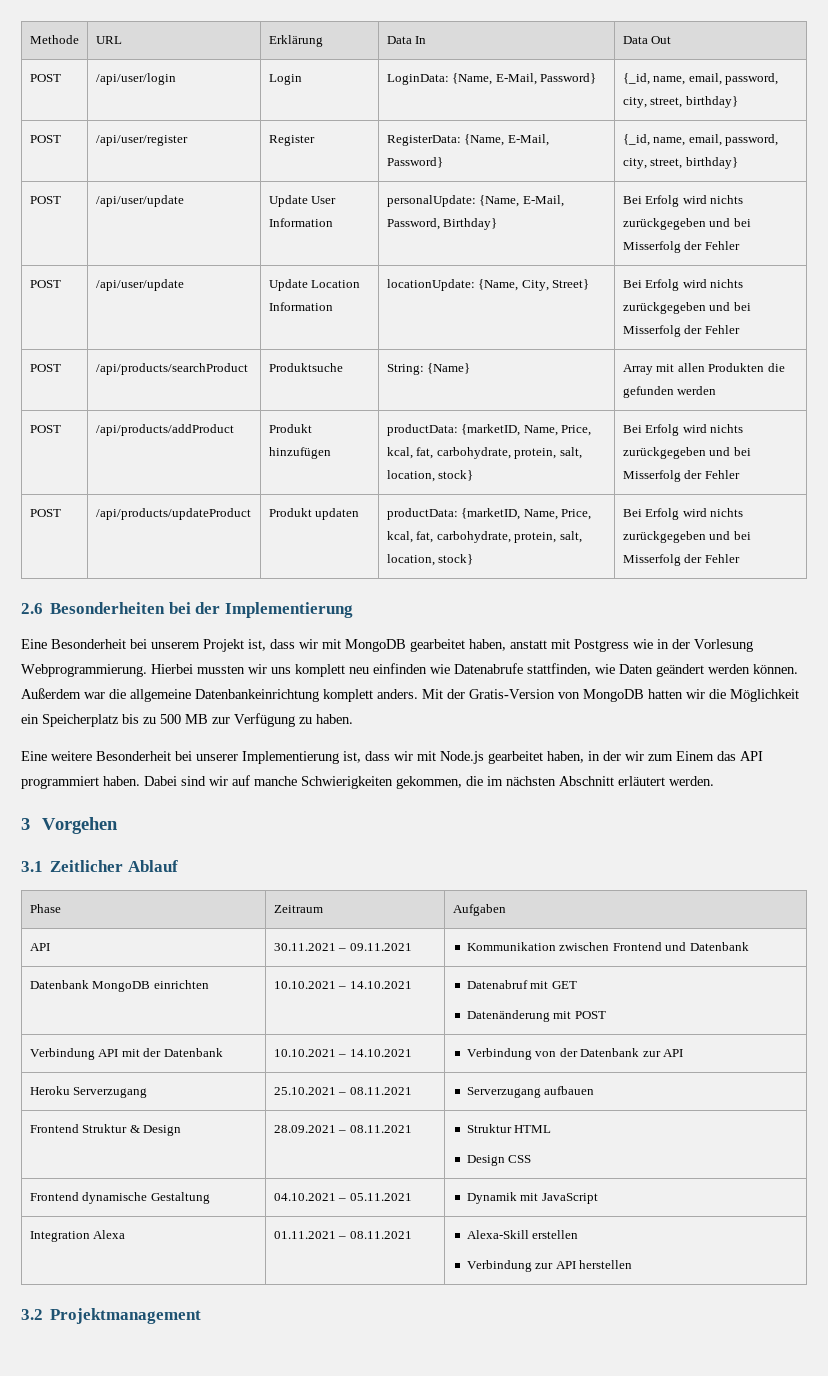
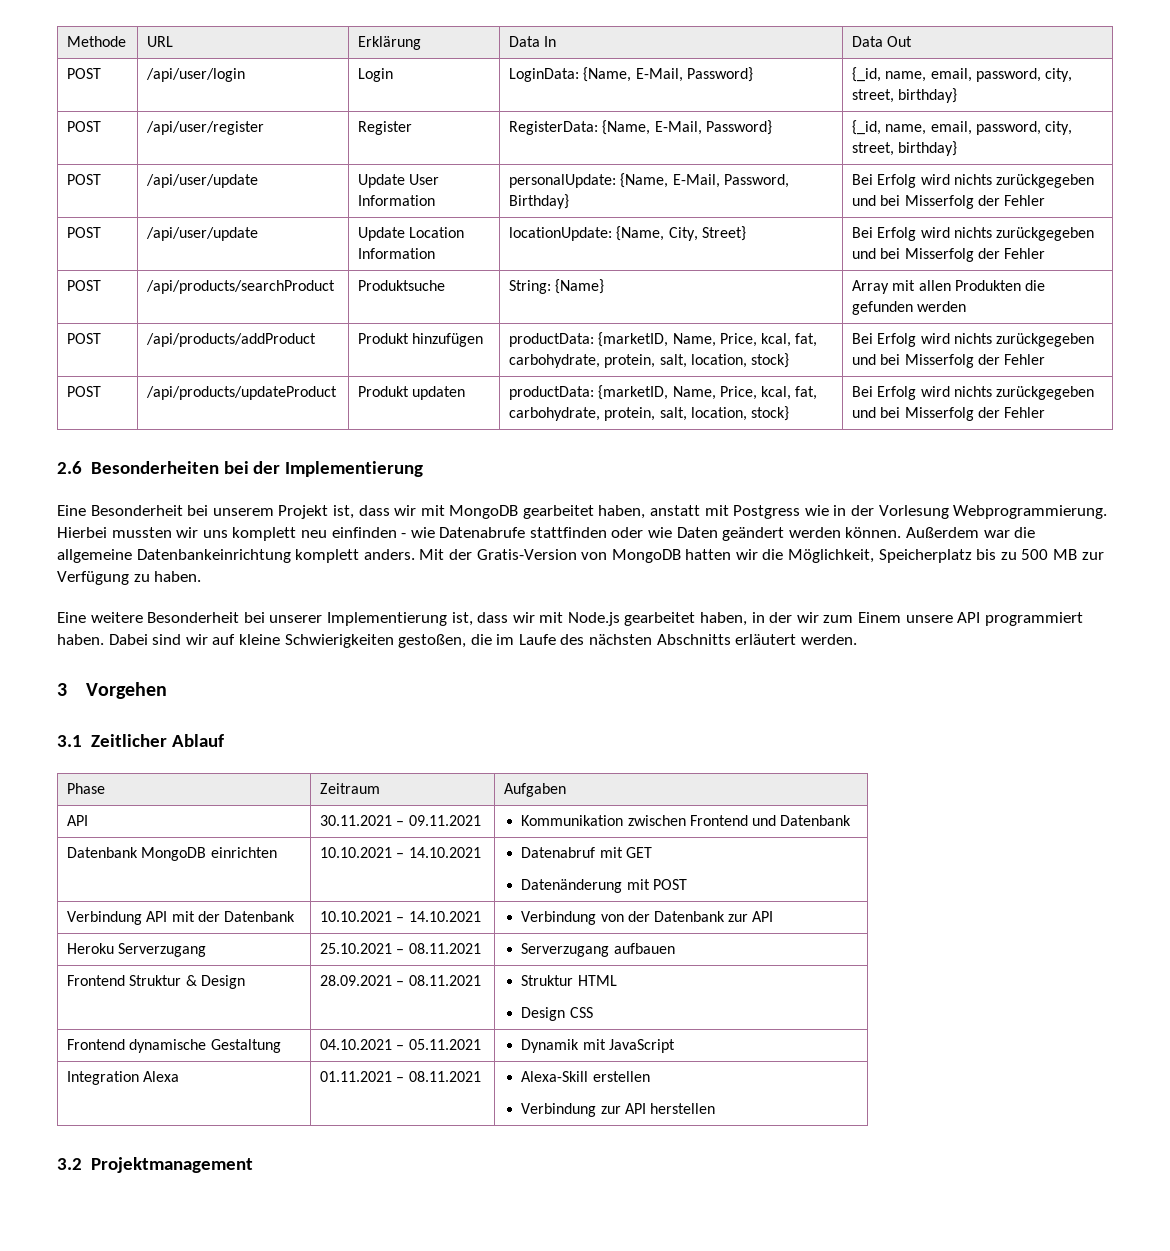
- Hierbei mussten wir uns komplett neu einfinden wie Datenabrufe stattfinden, wie Daten geändert werden können.
+ Hierbei mussten wir uns komplett neu einfinden - wie Datenabrufe stattfinden oder wie Daten geändert werden können.
- Mit der Gratis-Version von MongoDB hatten wir die Möglichkeit ein Speicherplatz bis zu 500 MB zur Verfügung zu haben.
+ Mit der Gratis-Version von MongoDB hatten wir die Möglichkeit, Speicherplatz bis zu 500 MB zur Verfügung zu haben.
- Eine weitere Besonderheit bei unserer Implementierung ist, dass wir mit Node.js gearbeitet haben, in der wir zum Einem das API programmiert haben.
+ Eine weitere Besonderheit bei unserer Implementierung ist, dass wir mit Node.js gearbeitet haben, in der wir zum Einem unsere API programmiert haben.
- Dabei sind wir auf manche Schwierigkeiten gekommen, die im nächsten Abschnitt erläutert werden.
+ Dabei sind wir auf kleine Schwierigkeiten gestoßen, die im Laufe des nächsten Abschnitts erläutert werden.

